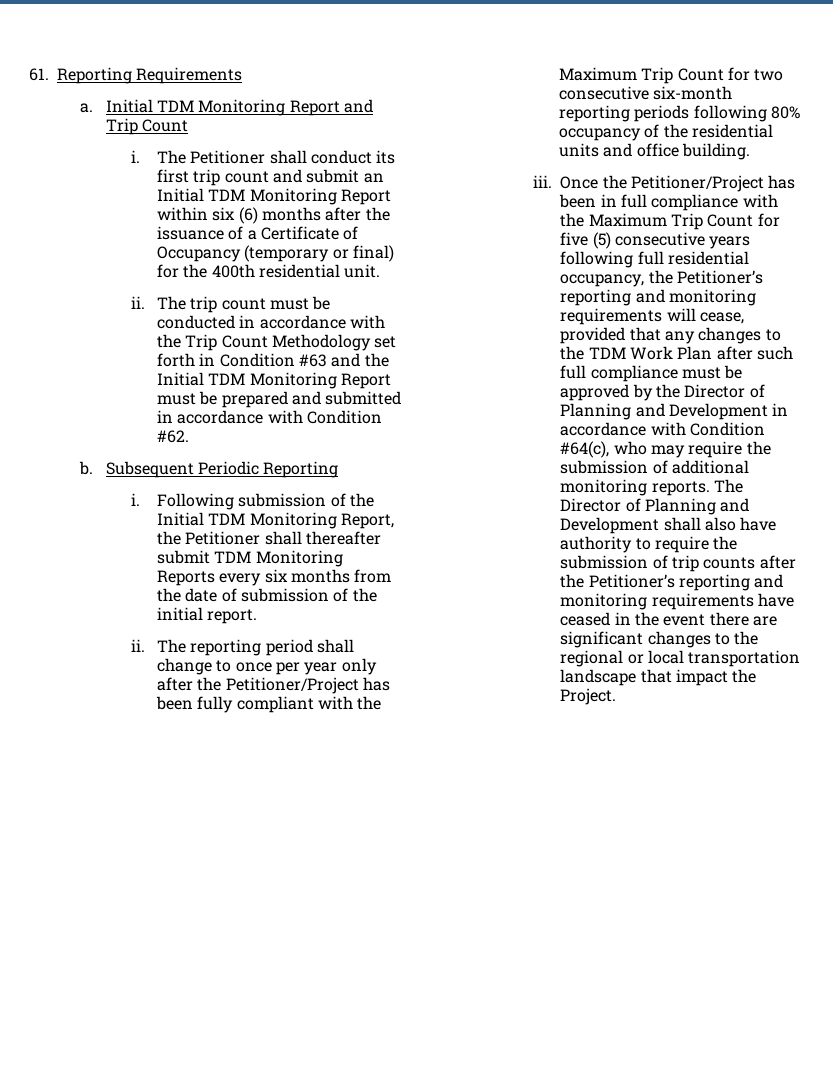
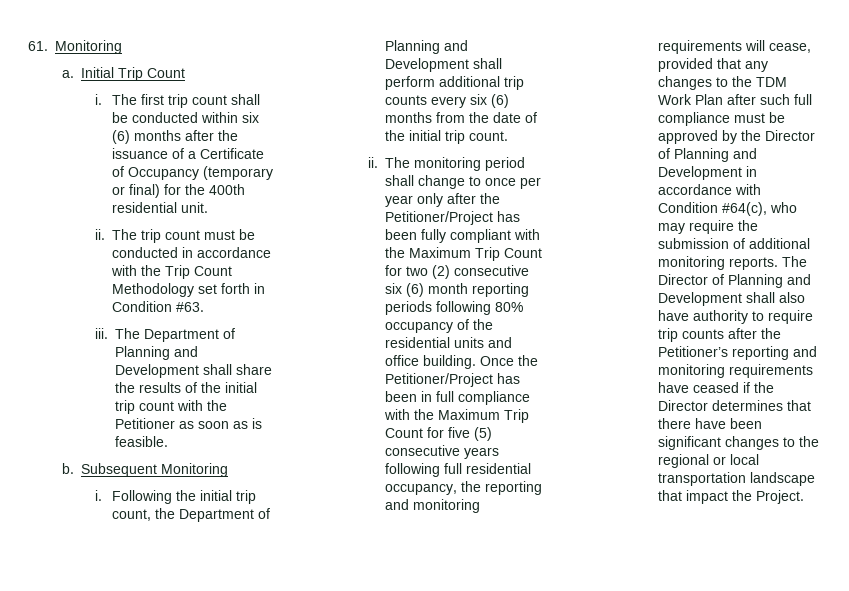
- 61. Reporting Requirements
+ 61. Monitoring
- Initial TDM Monitoring Report and Trip Count
+ Initial Trip Count
- The Petitioner shall conduct its first trip count and submit an Initial TDM Monitoring Report within six (6) months after the issuance of a Certificate of Occupancy (temporary or final) for the 400th residential unit.
+ The first trip count shall be conducted within six (6) months after the issuance of a Certificate of Occupancy (temporary or final) for the 400th residential unit.
- The trip count must be conducted in accordance with the Trip Count Methodology set forth in Condition #63 and the Initial TDM Monitoring Report must be prepared and submitted in accordance with Condition #62.
+ The trip count must be conducted in accordance with the Trip Count Methodology set forth in Condition #63.
+ iii. The Department of Planning and Development shall share the results of the initial trip count with the Petitioner as soon as is feasible.
- Subsequent Periodic Reporting
+ Subsequent Monitoring
- Following submission of the Initial TDM Monitoring Report, the Petitioner shall thereafter submit TDM Monitoring Reports every six months from the date of submission of the initial report.
- ii. The reporting period shall change to once per year only after the Petitioner/Project has been fully compliant with the Maximum Trip Count for two consecutive six-month reporting periods following 80% occupancy of the residential units and office building.
- iii.
+ Following the initial trip count, the Department of Planning and Development shall perform additional trip counts every six (6) months from the date of the initial trip count.
+ ii. The monitoring period shall change to once per year only after the Petitioner/Project has been fully compliant with the Maximum Trip Count for two (2) consecutive six (6) month reporting periods following 80% occupancy of the residential units and office building.
- Once the Petitioner/Project has been in full compliance with the Maximum Trip Count for five (5) consecutive years following full residential occupancy, the Petitioner’s reporting and monitoring requirements will cease, provided that any changes to the TDM Work Plan after such full compliance must be approved by the Director of Planning and Development in accordance with Condition #64(c), who may require the submission of additional monitoring reports.
+ Once the Petitioner/Project has been in full compliance with the Maximum Trip Count for five (5) consecutive years following full residential occupancy, the reporting and monitoring requirements will cease, provided that any changes to the TDM Work Plan after such full compliance must be approved by the Director of Planning and Development in accordance with Condition #64(c), who may require the submission of additional monitoring reports.
- The Director of Planning and Development shall also have authority to require the submission of trip counts after the Petitioner’s reporting and monitoring requirements have ceased in the event there are significant changes to the regional or local transportation landscape that impact the Project.
+ The Director of Planning and Development shall also have authority to require trip counts after the Petitioner’s reporting and monitoring requirements have ceased if the Director determines that there have been significant changes to the regional or local transportation landscape that impact the Project.

